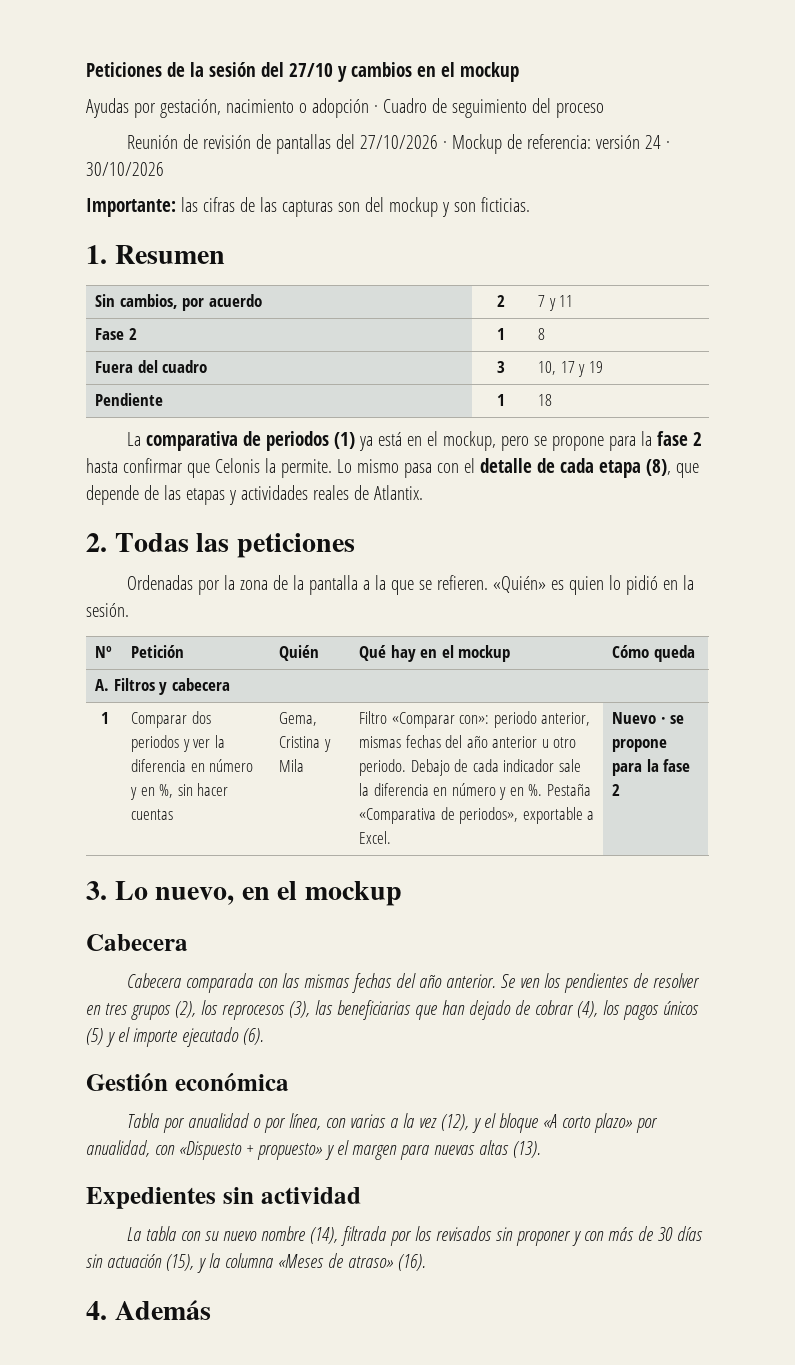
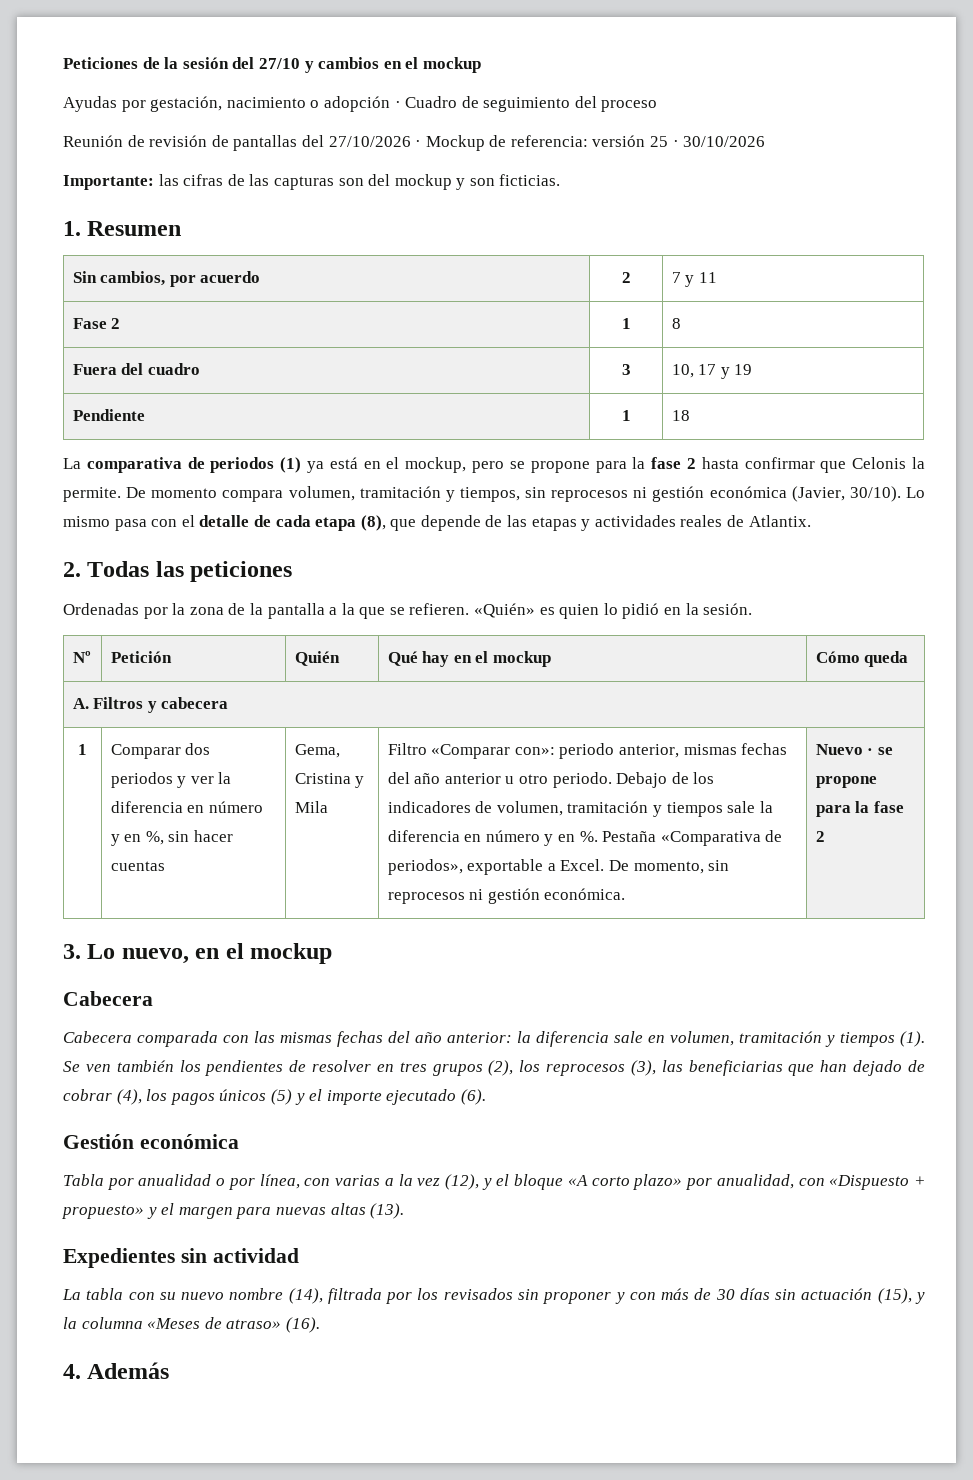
- Reunión de revisión de pantallas del 27/10/2026 · Mockup de referencia: versión 24 · 30/10/2026
+ Reunión de revisión de pantallas del 27/10/2026 · Mockup de referencia: versión 25 · 30/10/2026
+ De momento compara volumen, tramitación y tiempos, sin reprocesos ni gestión económica (Javier, 30/10).
- Debajo de cada indicador sale la diferencia en número y en %.
+ Debajo de los indicadores de volumen, tramitación y tiempos sale la diferencia en número y en %.
+ De momento, sin reprocesos ni gestión económica.
- Cabecera comparada con las mismas fechas del año anterior.
+ Cabecera comparada con las mismas fechas del año anterior: la diferencia sale en volumen, tramitación y tiempos (1).
- Se ven los pendientes de resolver en tres grupos (2), los reprocesos (3), las beneficiarias que han dejado de cobrar (4), los pagos únicos (5) y el importe ejecutado (6).
+ Se ven también los pendientes de resolver en tres grupos (2), los reprocesos (3), las beneficiarias que han dejado de cobrar (4), los pagos únicos (5) y el importe ejecutado (6).

